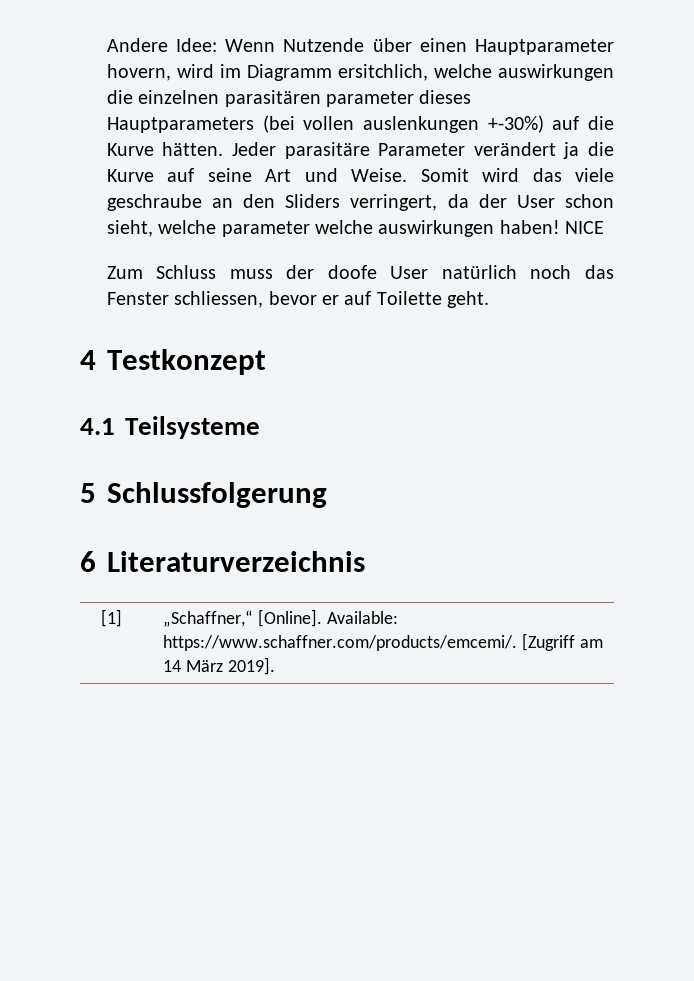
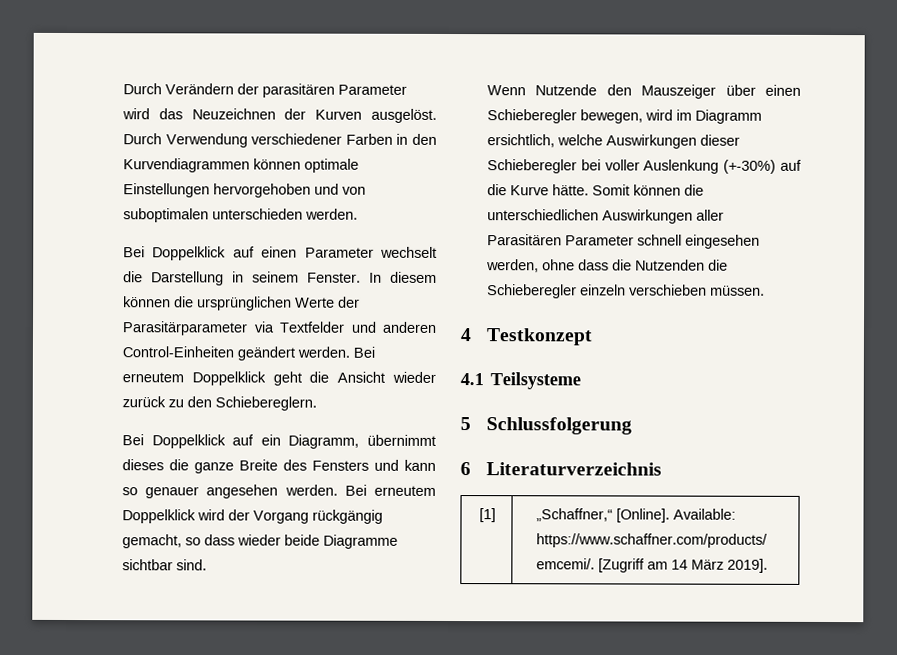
- Andere Idee: Wenn Nutzende über einen Hauptparameter hovern, wird im Diagramm ersitchlich, welche auswirkungen die einzelnen parasitären parameter dieses Hauptparameters (bei vollen auslenkungen +-30%) auf die Kurve hätten. Jeder parasitäre Parameter verändert ja die Kurve auf seine Art und Weise. Somit wird das viele geschraube an den Sliders verringert, da der User schon sieht, welche parameter welche auswirkungen haben! NICE
- Zum Schluss muss der doofe User natürlich noch das Fenster schliessen, bevor er auf Toilette geht.
+ Durch Verändern der parasitären Parameter wird das Neuzeichnen der Kurven ausgelöst. Durch Verwendung verschiedener Farben in den Kurvendiagrammen können optimale Einstellungen hervorgehoben und von suboptimalen unterschieden werden.
+ Bei Doppelklick auf einen Parameter wechselt die Darstellung in seinem Fenster. In diesem können die ursprünglichen Werte der Parasitärparameter via Textfelder und anderen Control-Einheiten geändert werden. Bei erneutem Doppelklick geht die Ansicht wieder zurück zu den Schiebereglern.
+ Bei Doppelklick auf ein Diagramm, übernimmt dieses die ganze Breite des Fensters und kann so genauer angesehen werden. Bei erneutem Doppelklick wird der Vorgang rückgängig gemacht, so dass wieder beide Diagramme sichtbar sind.
+ Wenn Nutzende den Mauszeiger über einen Schieberegler bewegen, wird im Diagramm ersichtlich, welche Auswirkungen dieser Schieberegler bei voller Auslenkung (+-30%) auf die Kurve hätte. Somit können die unterschiedlichen Auswirkungen aller Parasitären Parameter schnell eingesehen werden, ohne dass die Nutzenden die Schieberegler einzeln verschieben müssen.

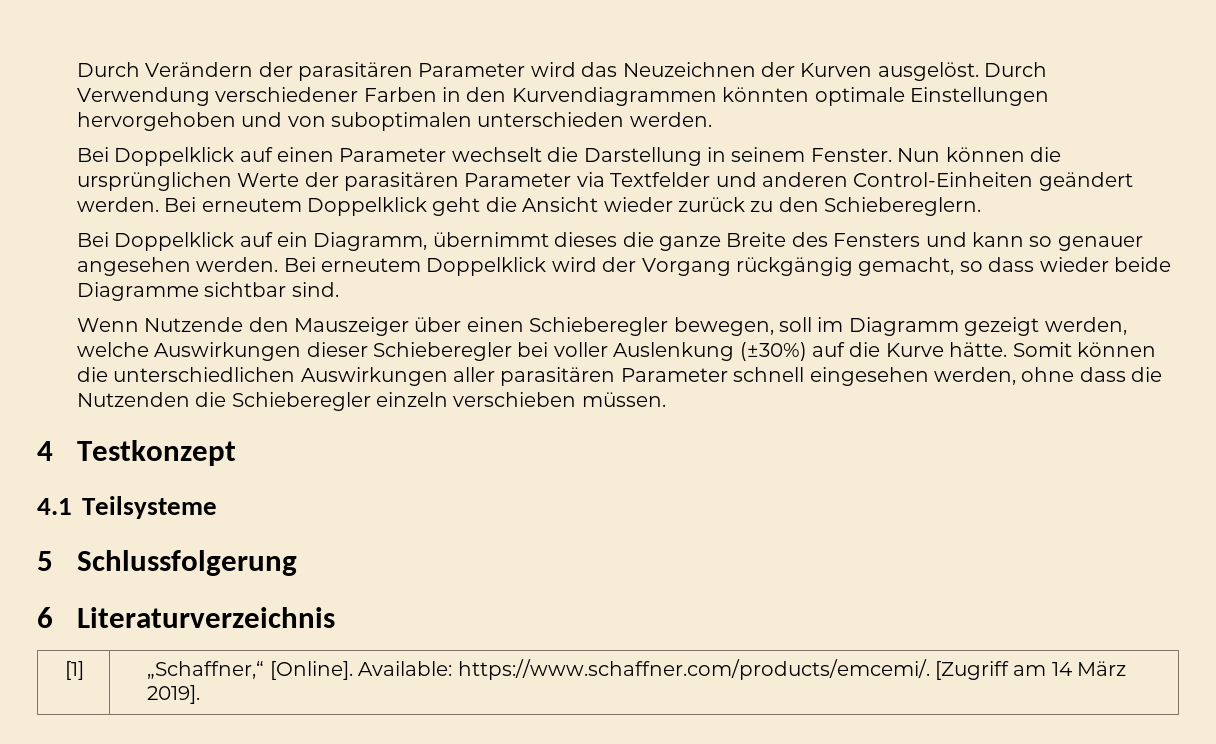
- Durch Verwendung verschiedener Farben in den Kurvendiagrammen können optimale Einstellungen hervorgehoben und von suboptimalen unterschieden werden.
+ Durch Verwendung verschiedener Farben in den Kurvendiagrammen könnten optimale Einstellungen hervorgehoben und von suboptimalen unterschieden werden.
- In diesem können die ursprünglichen Werte der Parasitärparameter via Textfelder und anderen Control-Einheiten geändert werden.
+ Nun können die ursprünglichen Werte der parasitären Parameter via Textfelder und anderen Control-Einheiten geändert werden.
- Wenn Nutzende den Mauszeiger über einen Schieberegler bewegen, wird im Diagramm ersichtlich, welche Auswirkungen dieser Schieberegler bei voller Auslenkung (+-30%) auf die Kurve hätte.
+ Wenn Nutzende den Mauszeiger über einen Schieberegler bewegen, soll im Diagramm gezeigt werden, welche Auswirkungen dieser Schieberegler bei voller Auslenkung (±30%) auf die Kurve hätte.
- Somit können die unterschiedlichen Auswirkungen aller Parasitären Parameter schnell eingesehen werden, ohne dass die Nutzenden die Schieberegler einzeln verschieben müssen.
+ Somit können die unterschiedlichen Auswirkungen aller parasitären Parameter schnell eingesehen werden, ohne dass die Nutzenden die Schieberegler einzeln verschieben müssen.

